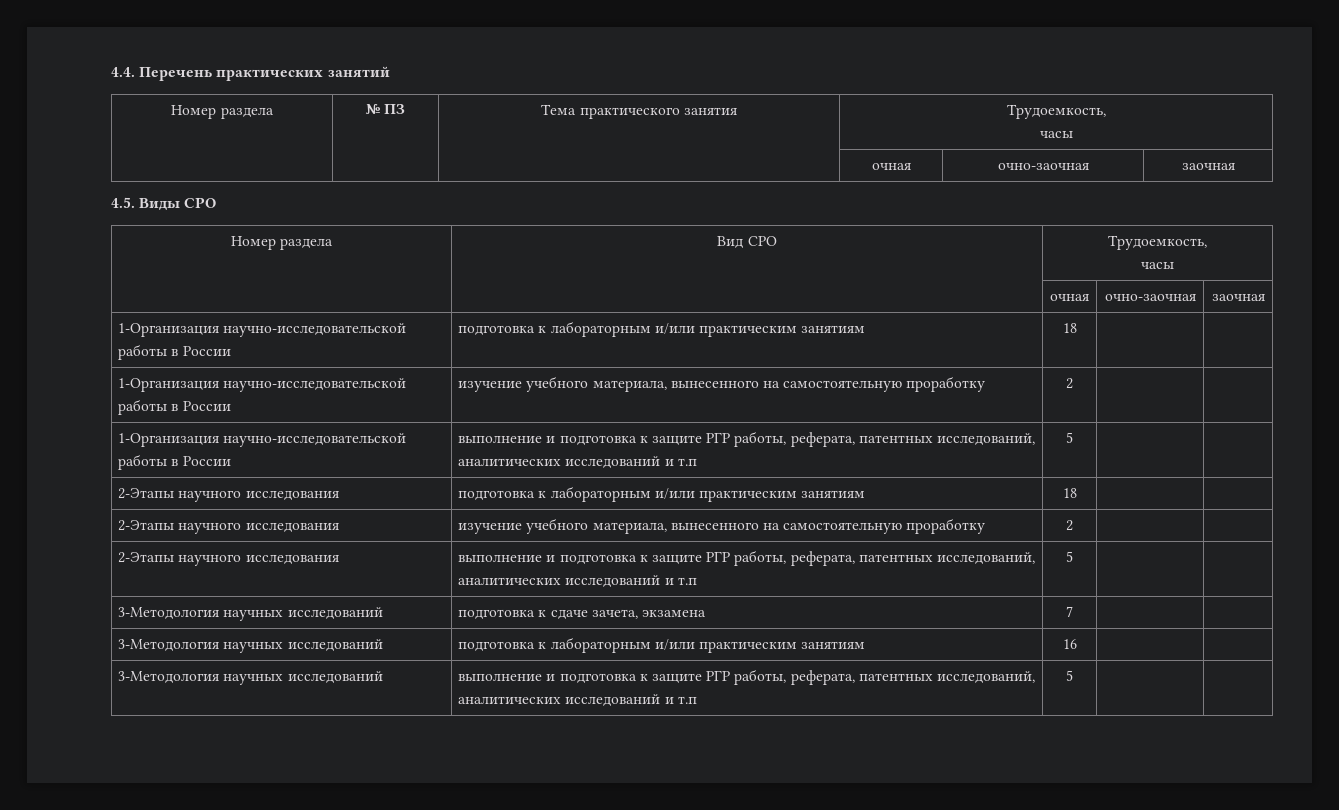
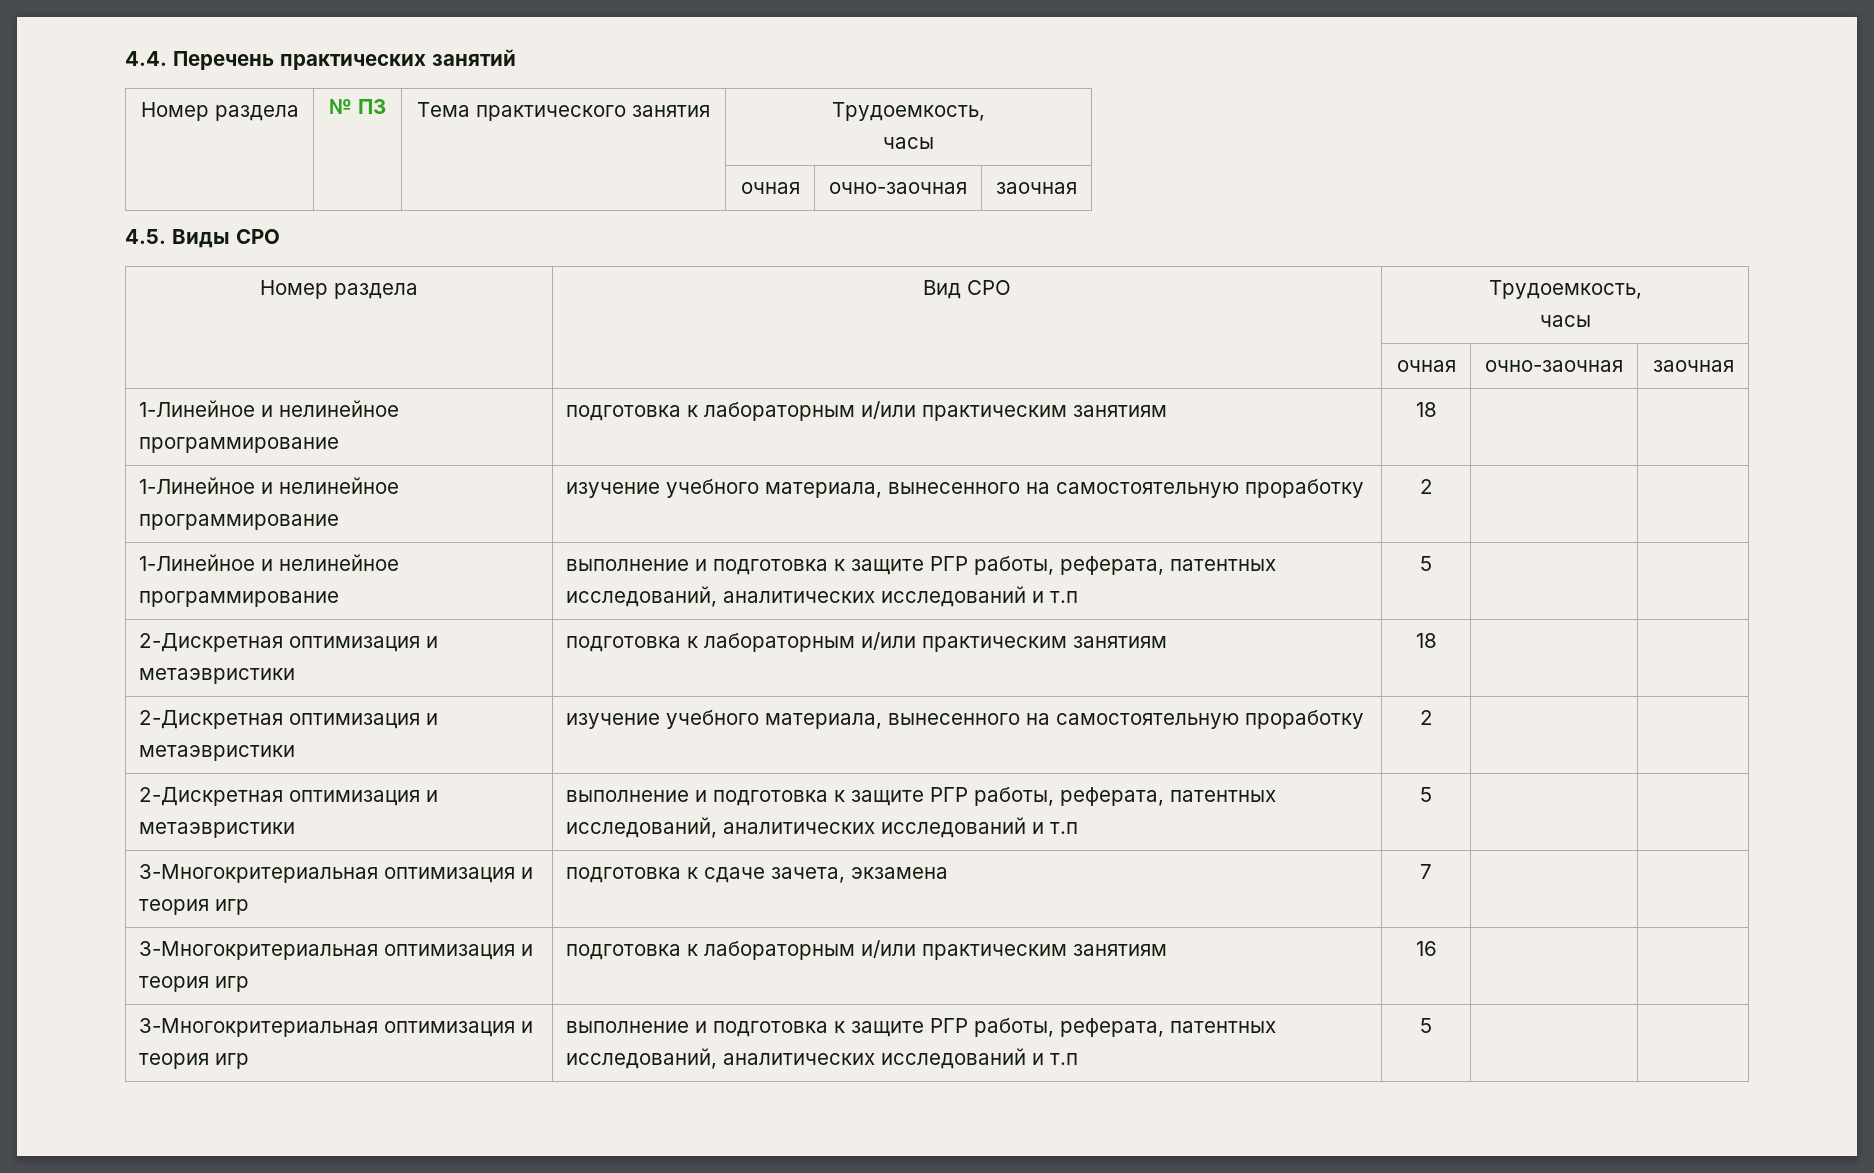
- 1-Организация научно-исследовательской работы в России | подготовка к лабораторным и/или практическим занятиям | 18 | |
- 1-Организация научно-исследовательской работы в России | изучение учебного материала, вынесенного на самостоятельную проработку | 2 | |
- 1-Организация научно-исследовательской работы в России | выполнение и подготовка к защите РГР работы, реферата, патентных исследований, аналитических исследований и т.п | 5 | |
+ 1-Линейное и нелинейное программирование | подготовка к лабораторным и/или практическим занятиям | 18 | |
+ 1-Линейное и нелинейное программирование | изучение учебного материала, вынесенного на самостоятельную проработку | 2 | |
+ 1-Линейное и нелинейное программирование | выполнение и подготовка к защите РГР работы, реферата, патентных исследований, аналитических исследований и т.п | 5 | |
- 2-Этапы научного исследования | подготовка к лабораторным и/или практическим занятиям | 18 | |
- 2-Этапы научного исследования | изучение учебного материала, вынесенного на самостоятельную проработку | 2 | |
- 2-Этапы научного исследования | выполнение и подготовка к защите РГР работы, реферата, патентных исследований, аналитических исследований и т.п | 5 | |
+ 2-Дискретная оптимизация и метаэвристики | подготовка к лабораторным и/или практическим занятиям | 18 | |
+ 2-Дискретная оптимизация и метаэвристики | изучение учебного материала, вынесенного на самостоятельную проработку | 2 | |
+ 2-Дискретная оптимизация и метаэвристики | выполнение и подготовка к защите РГР работы, реферата, патентных исследований, аналитических исследований и т.п | 5 | |
- 3-Методология научных исследований | подготовка к сдаче зачета, экзамена | 7 | |
+ 3-Многокритериальная оптимизация и теория игр | подготовка к сдаче зачета, экзамена | 7 | |
- 3-Методология научных исследований | подготовка к лабораторным и/или практическим занятиям | 16 | |
+ 3-Многокритериальная оптимизация и теория игр | подготовка к лабораторным и/или практическим занятиям | 16 | |
- 3-Методология научных исследований | выполнение и подготовка к защите РГР работы, реферата, патентных исследований, аналитических исследований и т.п | 5 | |
+ 3-Многокритериальная оптимизация и теория игр | выполнение и подготовка к защите РГР работы, реферата, патентных исследований, аналитических исследований и т.п | 5 | |

